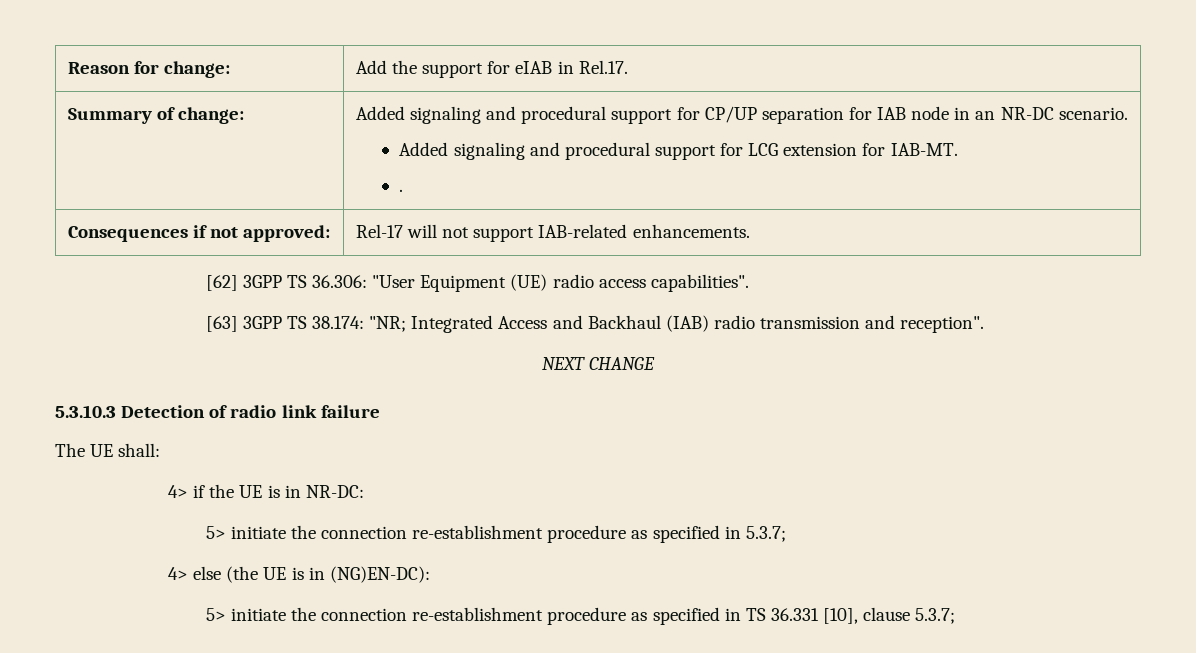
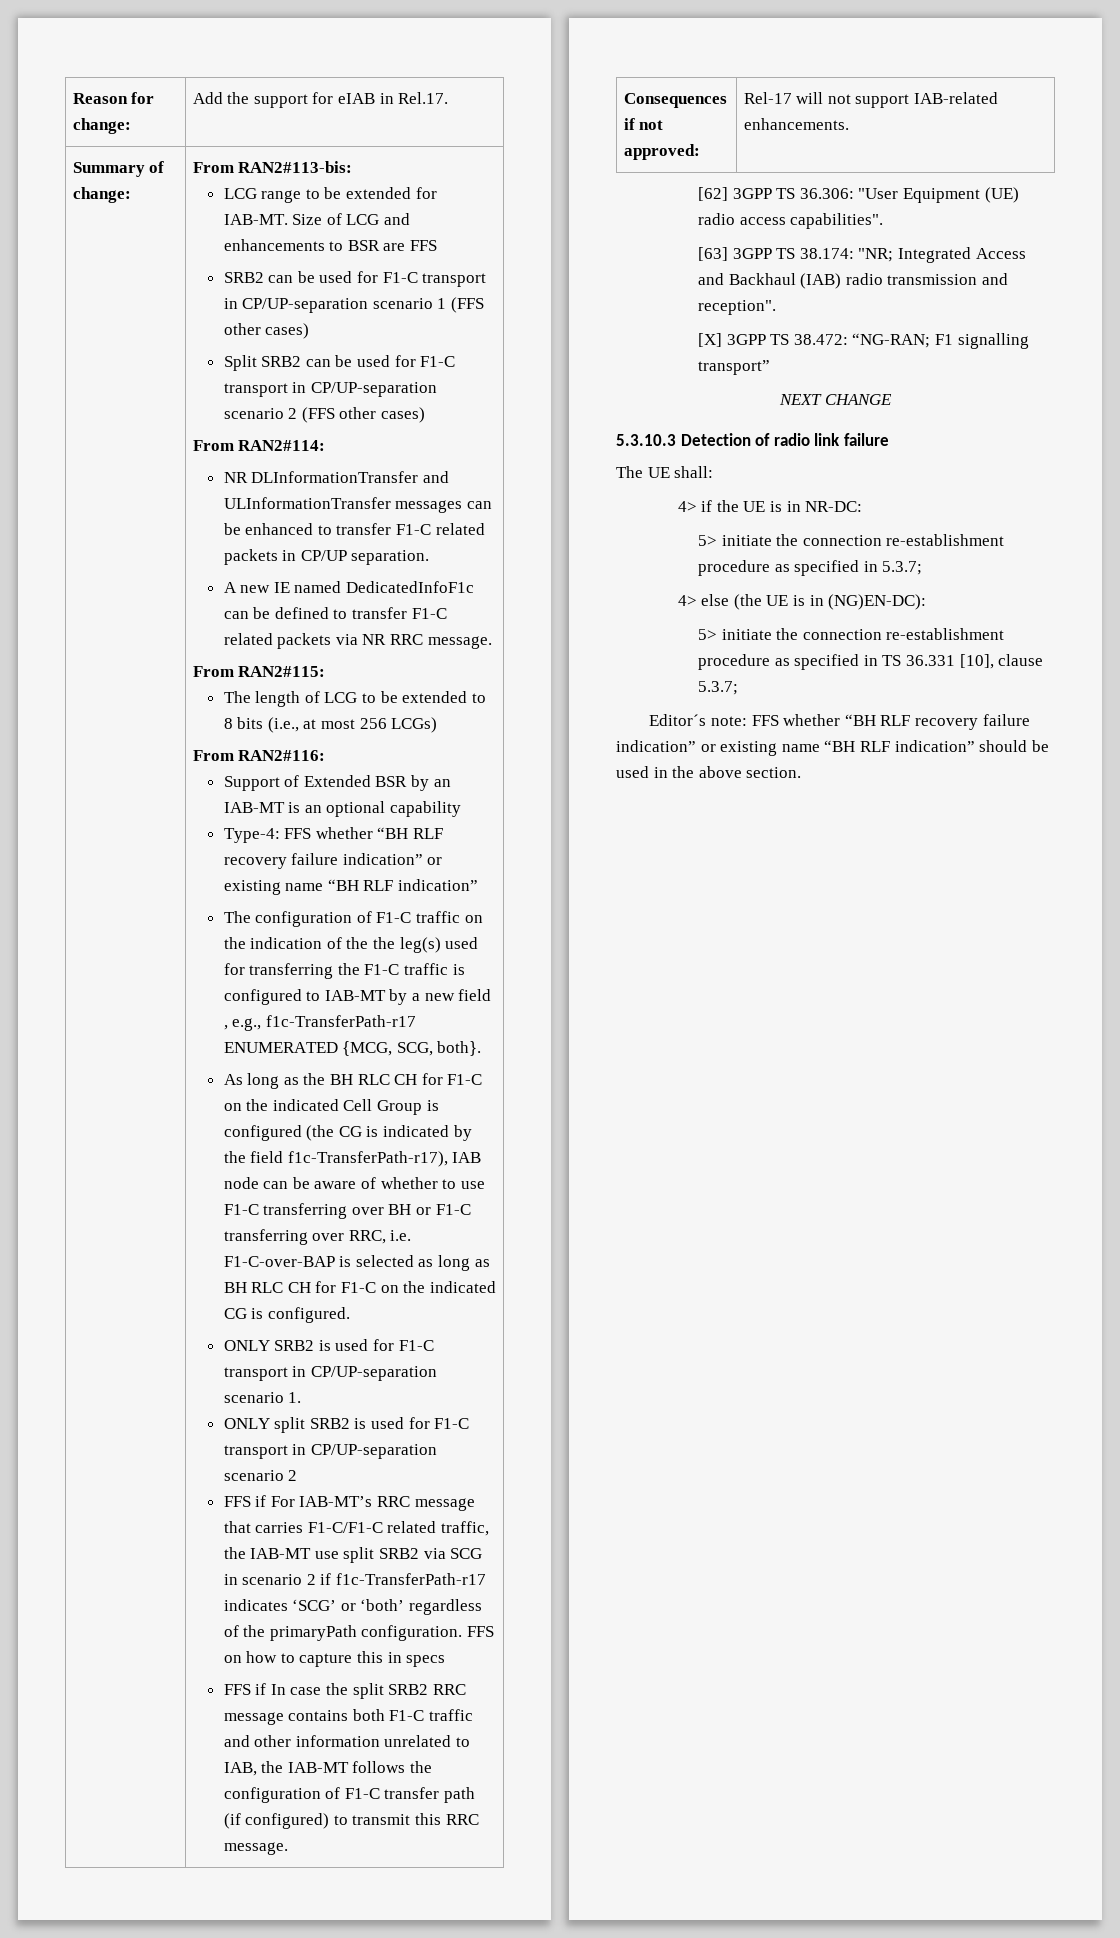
- Added signaling and procedural support for CP/UP separation for IAB node in an NR-DC scenario.
- Added signaling and procedural support for LCG extension for IAB-MT.
- .
+ From RAN2#113-bis:
+ LCG range to be extended for IAB-MT. Size of LCG and enhancements to BSR are FFS
+ SRB2 can be used for F1-C transport in CP/UP-separation scenario 1 (FFS other cases)
+ Split SRB2 can be used for F1-C transport in CP/UP-separation scenario 2 (FFS other cases)
+ From RAN2#114:
+ NR DLInformationTransfer and ULInformationTransfer messages can be enhanced to transfer F1-C related packets in CP/UP separation.
+ A new IE named DedicatedInfoF1c can be defined to transfer F1-C related packets via NR RRC message.
+ From RAN2#115:
+ The length of LCG to be extended to 8 bits (i.e., at most 256 LCGs)
+ From RAN2#116:
+ Support of Extended BSR by an IAB-MT is an optional capability
+ Type-4: FFS whether “BH RLF recovery failure indication” or existing name “BH RLF indication”
+ The configuration of F1-C traffic on the indication of the the leg(s) used for transferring the F1-C traffic is configured to IAB-MT by a new field , e.g., f1c-TransferPath-r17 ENUMERATED {MCG, SCG, both}.
+ As long as the BH RLC CH for F1-C on the indicated Cell Group is configured (the CG is indicated by the field f1c-TransferPath-r17), IAB node can be aware of whether to use F1-C transferring over BH or F1-C transferring over RRC, i.e. F1-C-over-BAP is selected as long as BH RLC CH for F1-C on the indicated CG is configured.
+ ONLY SRB2 is used for F1-C transport in CP/UP-separation scenario 1.
+ ONLY split SRB2 is used for F1-C transport in CP/UP-separation scenario 2
+ FFS if For IAB-MT’s RRC message that carries F1-C/F1-C related traffic, the IAB-MT use split SRB2 via SCG in scenario 2 if f1c-TransferPath-r17 indicates ‘SCG’ or ‘both’ regardless of the primaryPath configuration. FFS on how to capture this in specs
+ FFS if In case the split SRB2 RRC message contains both F1-C traffic and other information unrelated to IAB, the IAB-MT follows the configuration of F1-C transfer path (if configured) to transmit this RRC message.
+ [X] 3GPP TS 38.472: “NG-RAN; F1 signalling transport”
+ Editor´s note: FFS whether “BH RLF recovery failure indication” or existing name “BH RLF indication” should be used in the above section.

